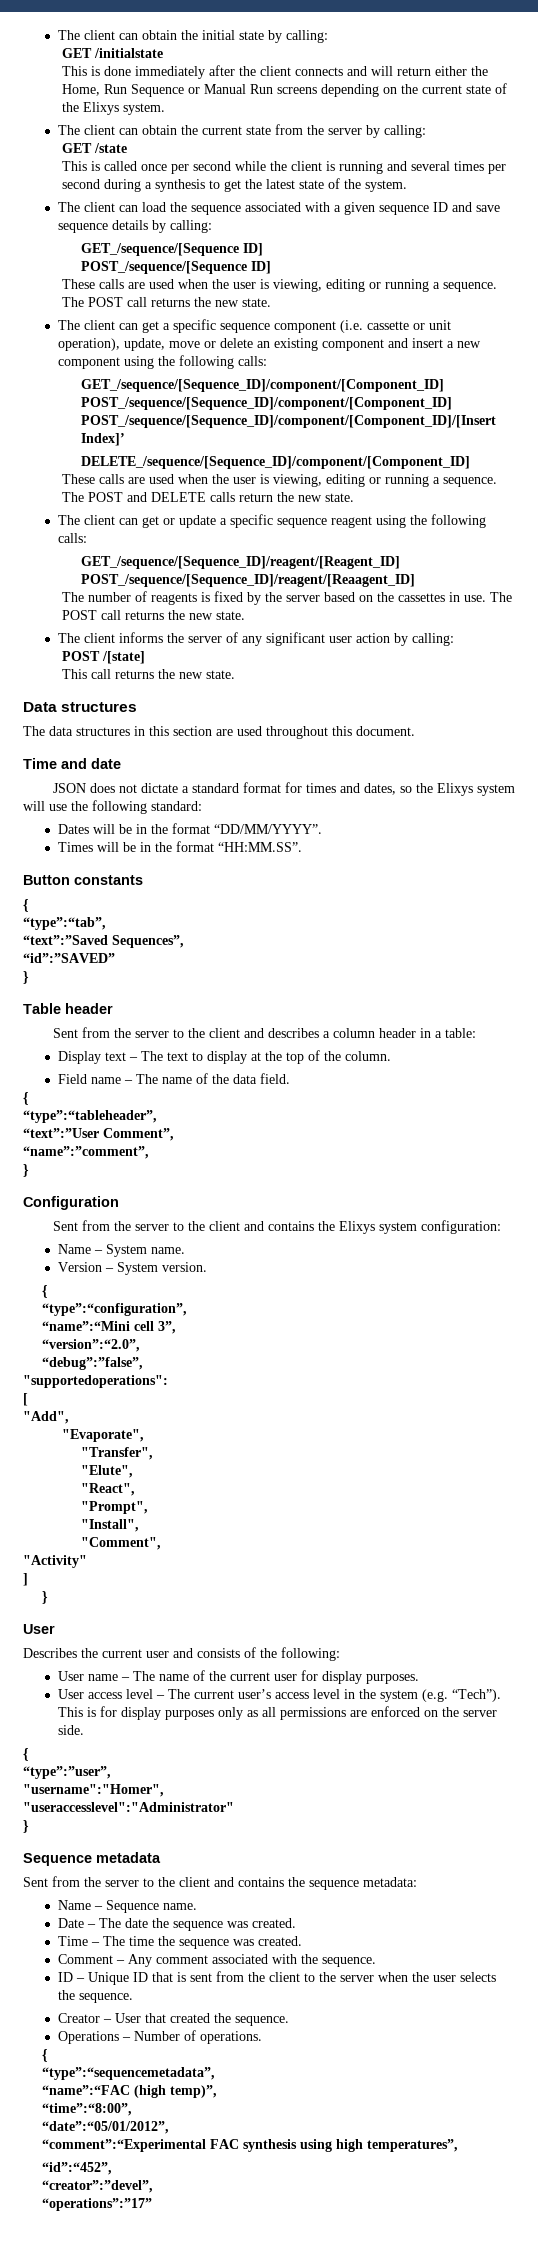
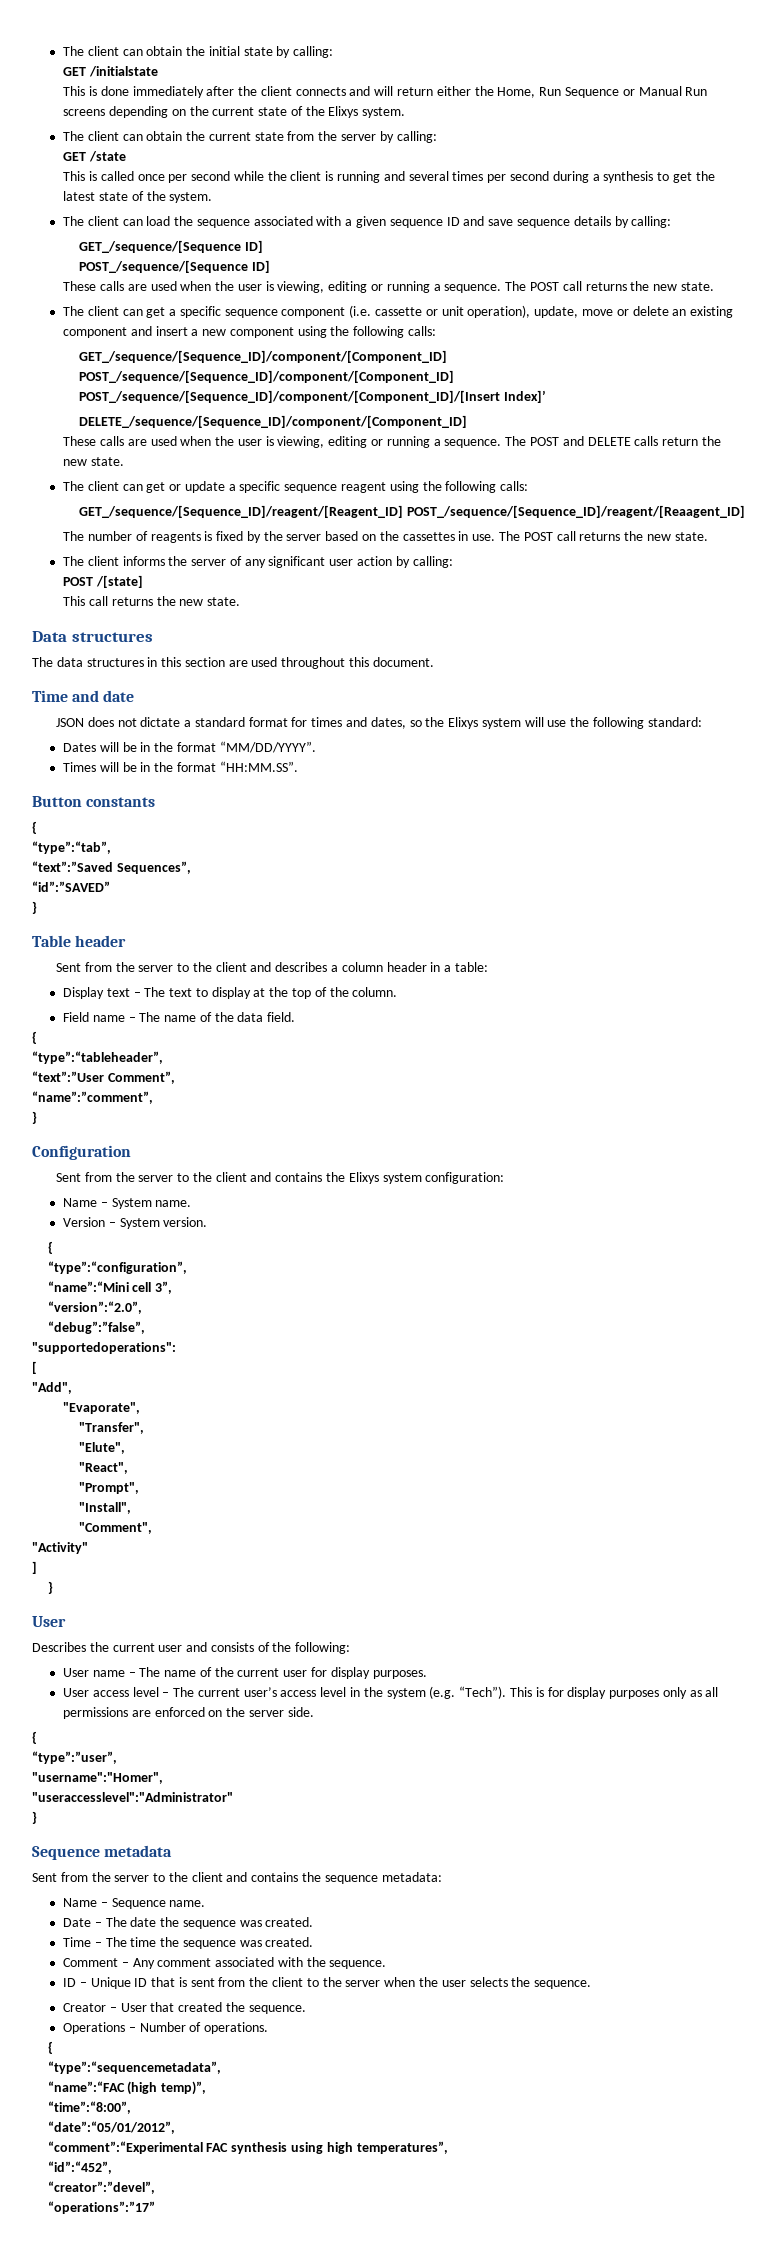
- Dates will be in the format “DD/MM/YYYY”.
+ Dates will be in the format “MM/DD/YYYY”.

